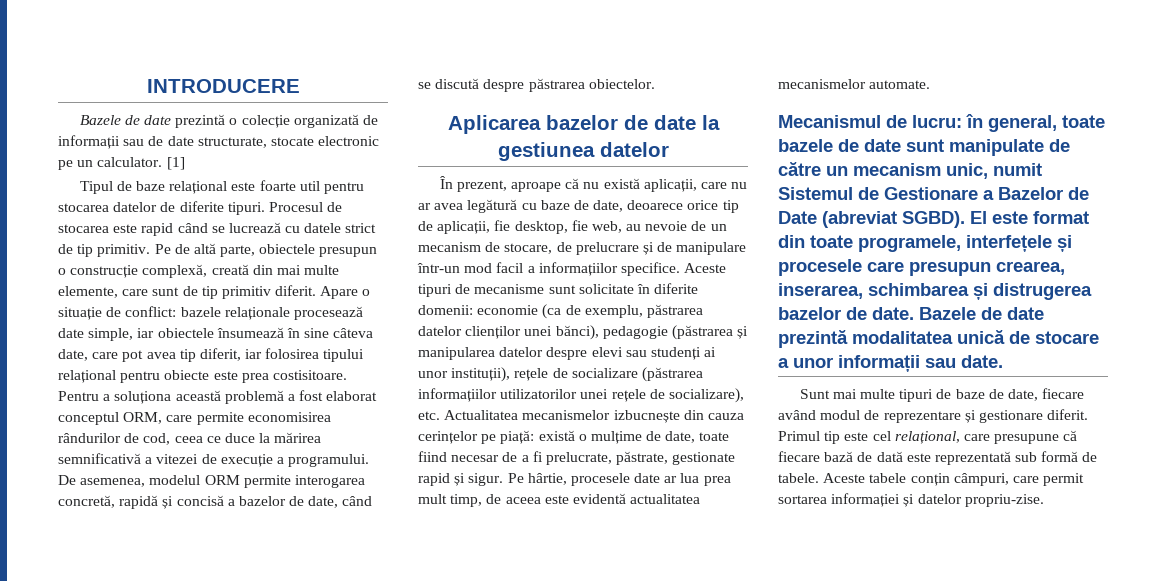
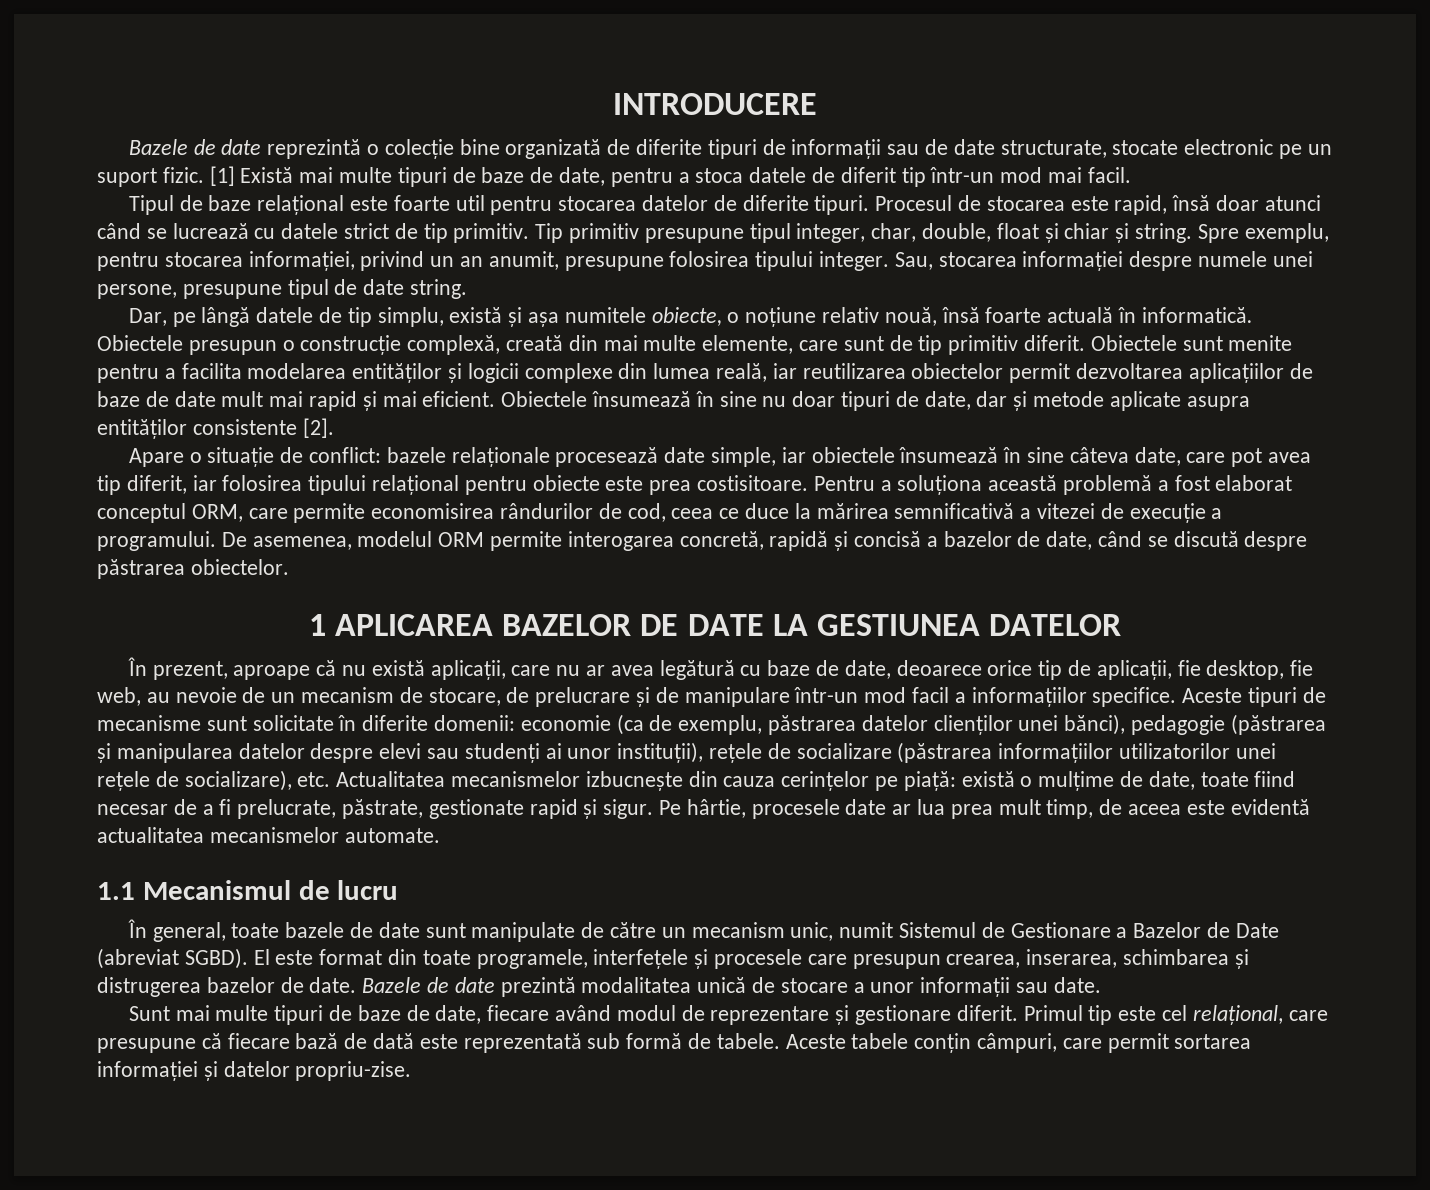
- Bazele de date prezintă o colecție organizată de informații sau de date structurate, stocate electronic pe un calculator.
+ Bazele de date reprezintă o colecție bine organizată de diferite tipuri de informații sau de date structurate, stocate electronic pe un suport fizic.
- [1]
+ [1] Există mai multe tipuri de baze de date, pentru a stoca datele de diferit tip într-un mod mai facil.
- Procesul de stocarea este rapid când se lucrează cu datele strict de tip primitiv.
+ Procesul de stocarea este rapid, însă doar atunci când se lucrează cu datele strict de tip primitiv.
- Pe de altă parte, obiectele presupun o construcție complexă, creată din mai multe elemente, care sunt de tip primitiv diferit. Apare o situație de conflict: bazele relaționale procesează date simple, iar obiectele însumează în sine câteva date, care pot avea tip diferit, iar folosirea tipului relațional pentru obiecte este prea costisitoare.
+ Tip primitiv presupune tipul integer, char, double, float și chiar și string. Spre exemplu, pentru stocarea informației, privind un an anumit, presupune folosirea tipului integer. Sau, stocarea informației despre numele unei persone, presupune tipul de date string.
+ Dar, pe lângă datele de tip simplu, există și așa numitele obiecte, o noțiune relativ nouă, însă foarte actuală în informatică. Obiectele presupun o construcție complexă, creată din mai multe elemente, care sunt de tip primitiv diferit. Obiectele sunt menite pentru a facilita modelarea entităților și logicii complexe din lumea reală, iar reutilizarea obiectelor permit dezvoltarea aplicațiilor de baze de date mult mai rapid și mai eficient. Obiectele însumează în sine nu doar tipuri de date, dar și metode aplicate asupra entităților consistente [2].
+ Apare o situație de conflict: bazele relaționale procesează date simple, iar obiectele însumează în sine câteva date, care pot avea tip diferit, iar folosirea tipului relațional pentru obiecte este prea costisitoare.
- Aplicarea bazelor de date la gestiunea datelor
+ 1 APLICAREA BAZELOR DE DATE LA GESTIUNEA DATELOR
- Mecanismul de lucru: în general, toate bazele de date sunt manipulate de către un mecanism unic, numit Sistemul de Gestionare a Bazelor de Date (abreviat SGBD).
+ 1.1 Mecanismul de lucru
+ În general, toate bazele de date sunt manipulate de către un mecanism unic, numit Sistemul de Gestionare a Bazelor de Date (abreviat SGBD).

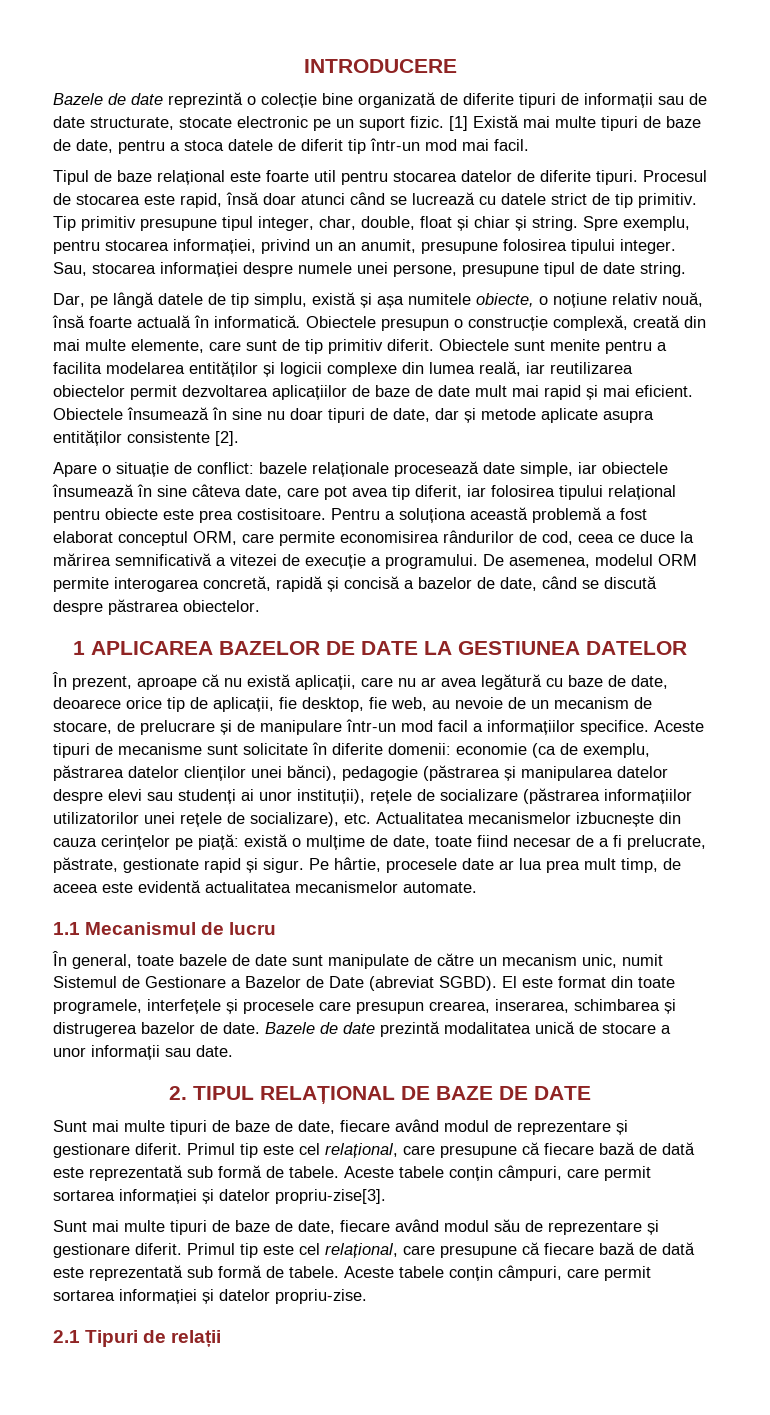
+ 2. TIPUL RELAȚIONAL DE BAZE DE DATE
- Aceste tabele conțin câmpuri, care permit sortarea informației și datelor propriu-zise.
+ Aceste tabele conțin câmpuri, care permit sortarea informației și datelor propriu-zise[3].
+ Sunt mai multe tipuri de baze de date, fiecare având modul său de reprezentare și gestionare diferit. Primul tip este cel relațional, care presupune că fiecare bază de dată este reprezentată sub formă de tabele. Aceste tabele conțin câmpuri, care permit sortarea informației și datelor propriu-zise.
+ 2.1 Tipuri de relații

